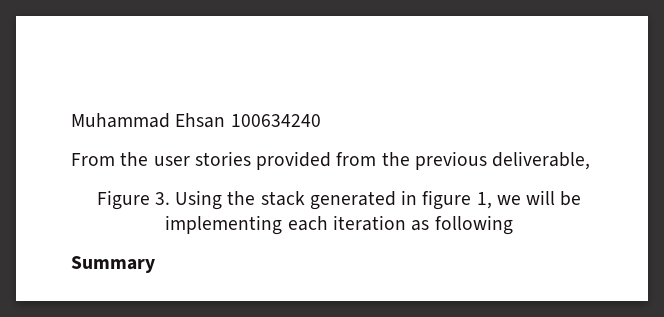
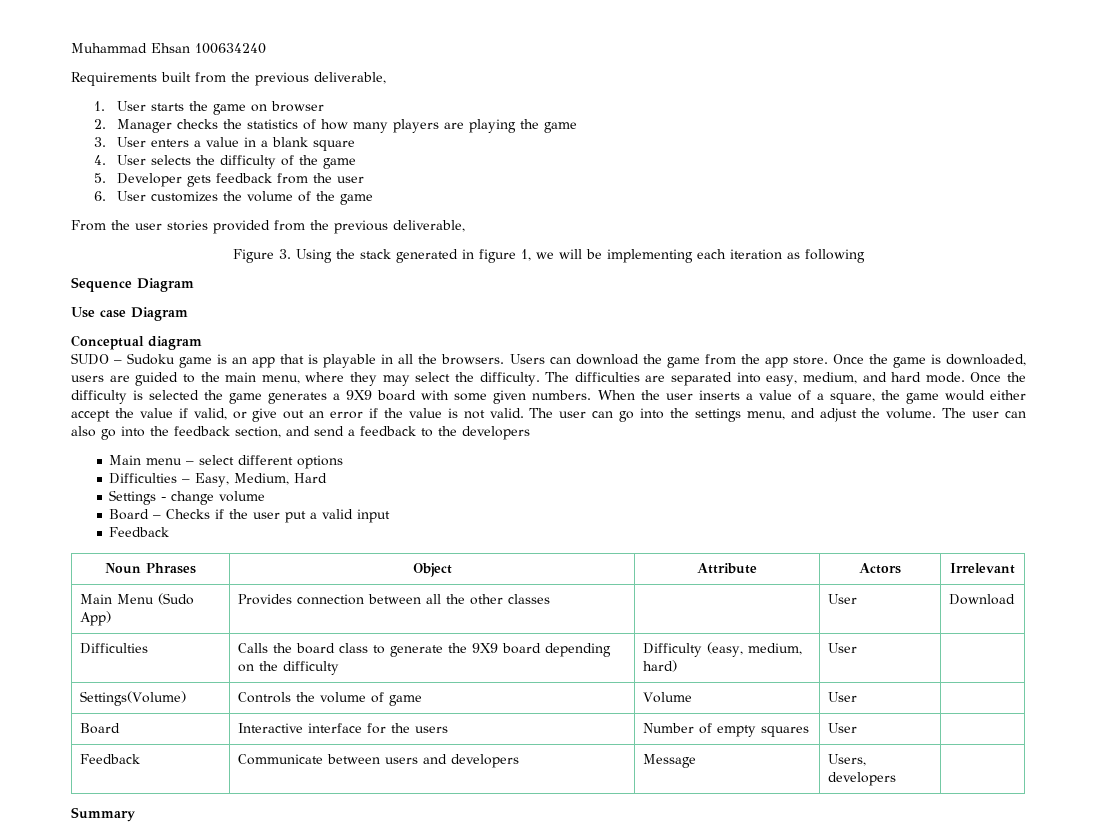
+ Requirements built from the previous deliverable,
+ 1. User starts the game on browser
+ 2. Manager checks the statistics of how many players are playing the game
+ 3. User enters a value in a blank square
+ 4. User selects the difficulty of the game
+ 5. Developer gets feedback from the user
+ 6. User customizes the volume of the game
+ Sequence Diagram
+ Use case Diagram
+ Conceptual diagram
+ SUDO – Sudoku game is an app that is playable in all the browsers. Users can download the game from the app store. Once the game is downloaded, users are guided to the main menu, where they may select the difficulty. The difficulties are separated into easy, medium, and hard mode. Once the difficulty is selected the game generates a 9X9 board with some given numbers. When the user inserts a value of a square, the game would either accept the value if valid, or give out an error if the value is not valid. The user can go into the settings menu, and adjust the volume. The user can also go into the feedback section, and send a feedback to the developers
+ Main menu – select different options
+ Difficulties – Easy, Medium, Hard
+ Settings - change volume
+ Board – Checks if the user put a valid input
+ Feedback
+ Noun Phrases | Object | Attribute | Actors | Irrelevant
+ Main Menu (Sudo App) | Provides connection between all the other classes | | User | Download
+ Difficulties | Calls the board class to generate the 9X9 board depending on the difficulty | Difficulty (easy, medium, hard) | User |
+ Settings(Volume) | Controls the volume of game | Volume | User |
+ Board | Interactive interface for the users | Number of empty squares | User |
+ Feedback | Communicate between users and developers | Message | Users, developers |

